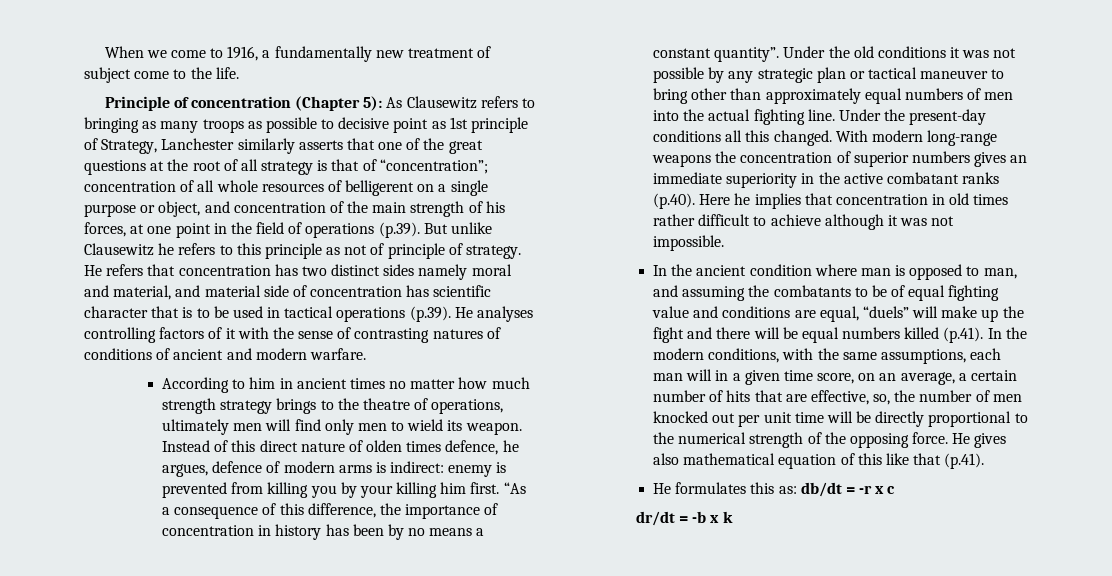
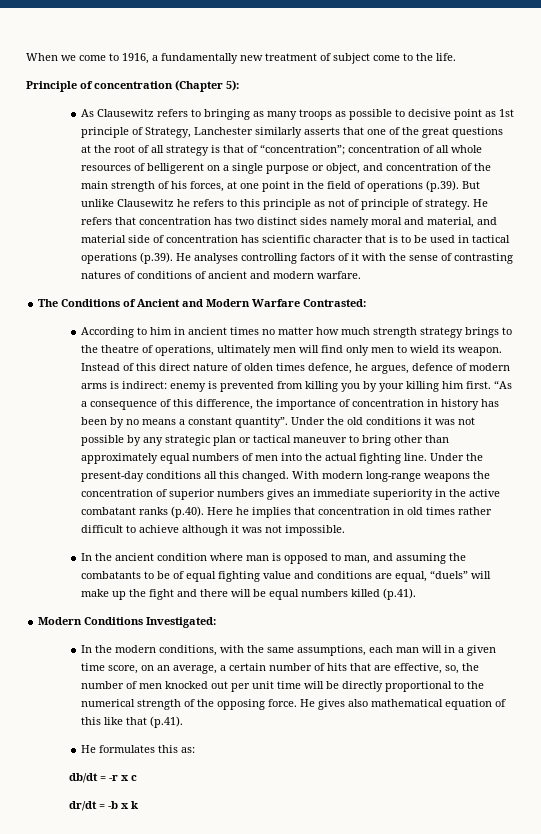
- Principle of concentration (Chapter 5): As Clausewitz refers to bringing as many troops as possible to decisive point as 1st principle of Strategy, Lanchester similarly asserts that one of the great questions at the root of all strategy is that of “concentration”;
+ Principle of concentration (Chapter 5):
+ As Clausewitz refers to bringing as many troops as possible to decisive point as 1st principle of Strategy, Lanchester similarly asserts that one of the great questions at the root of all strategy is that of “concentration”;
+ The Conditions of Ancient and Modern Warfare Contrasted:
- In the ancient condition where man is opposed to man, and assuming the combatants to be of equal fighting value and conditions are equal, “duels” will make up the fight and there will be equal numbers killed (p.41). In the modern conditions, with the same assumptions, each man will in a given time score, on an average, a certain number of hits that are effective, so, the number of men knocked out per unit time will be directly proportional to the numerical strength of the opposing force.
+ In the ancient condition where man is opposed to man, and assuming the combatants to be of equal fighting value and conditions are equal, “duels” will make up the fight and there will be equal numbers killed (p.41).
+ Modern Conditions Investigated:
+ In the modern conditions, with the same assumptions, each man will in a given time score, on an average, a certain number of hits that are effective, so, the number of men knocked out per unit time will be directly proportional to the numerical strength of the opposing force.
- He formulates this as: db/dt = -r x c
+ He formulates this as:
+ db/dt = -r x c

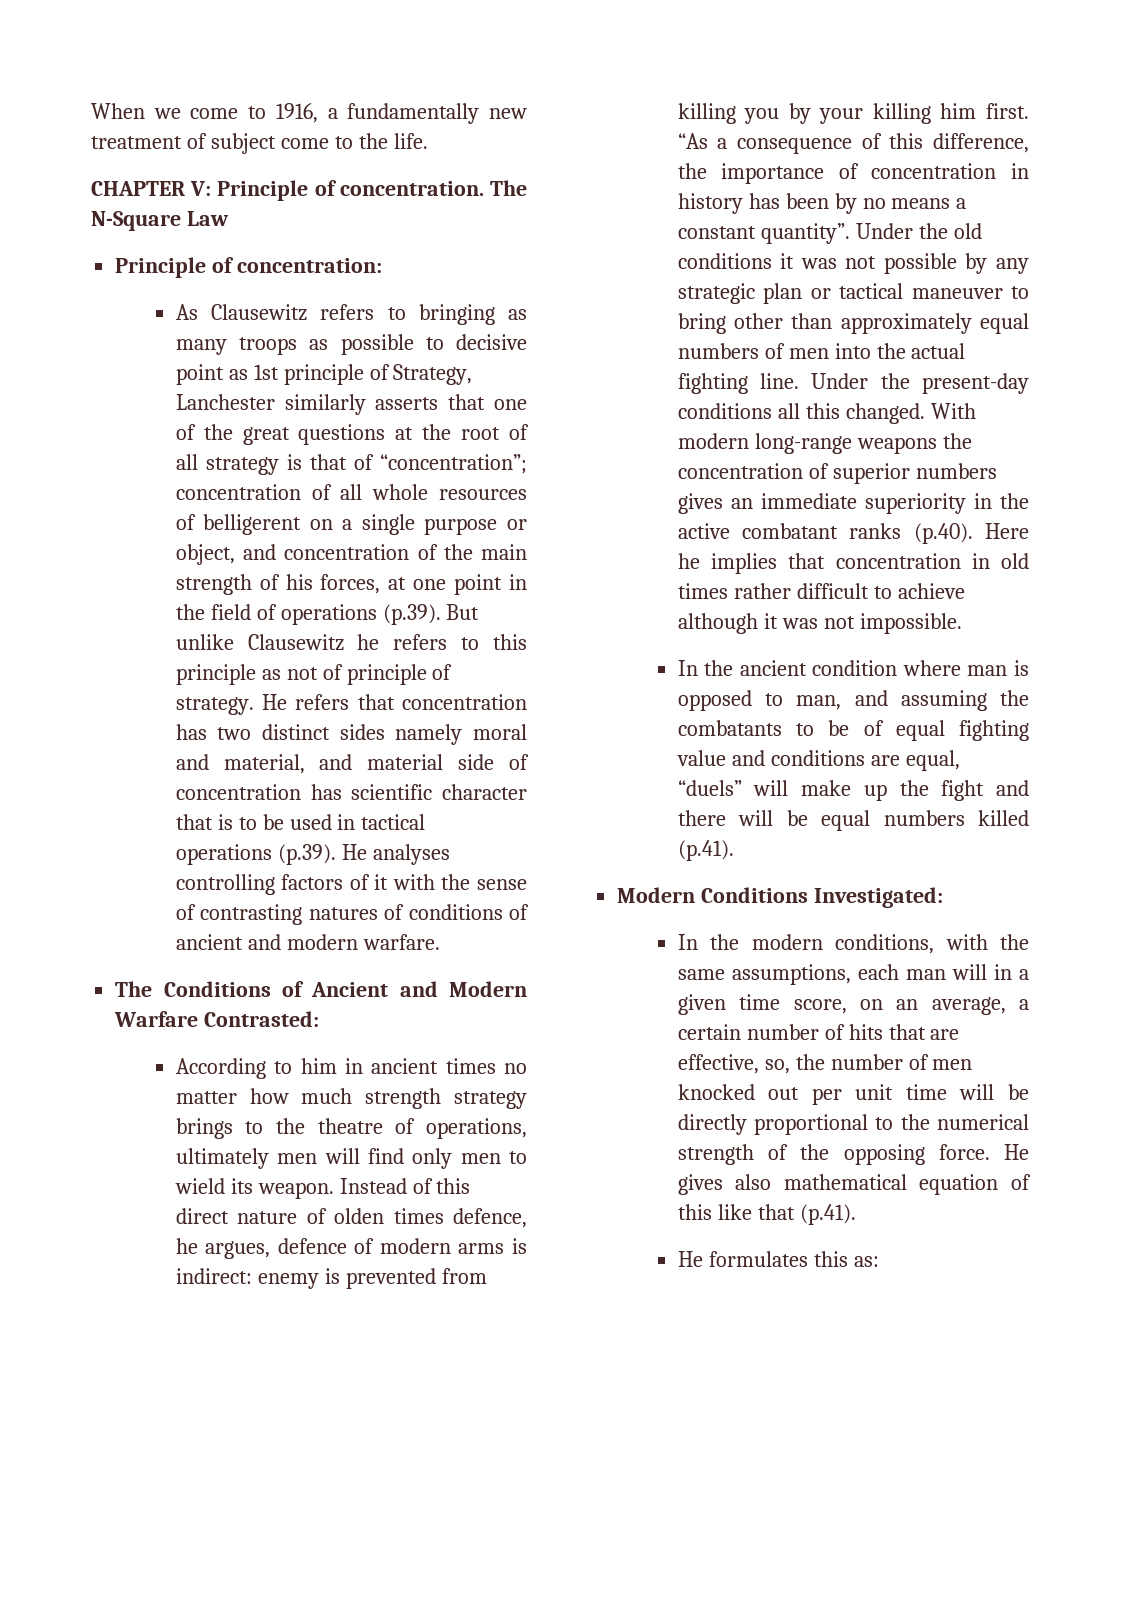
- Principle of concentration (Chapter 5):
+ CHAPTER V: Principle of concentration. The N-Square Law
+ Principle of concentration:
- db/dt = -r x c
- dr/dt = -b x k

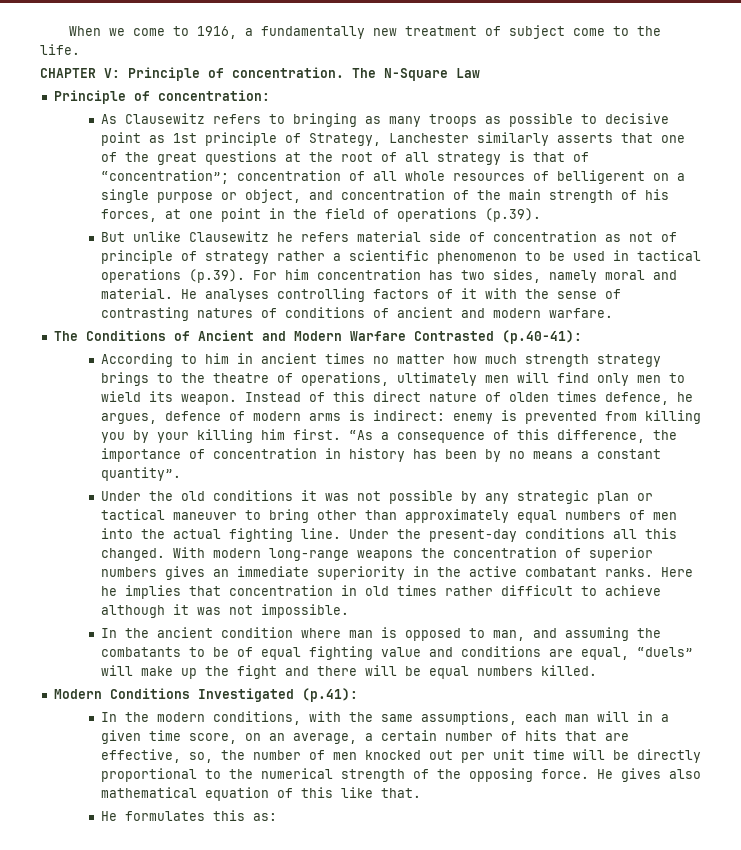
- concentration of all whole resources of belligerent on a single purpose or object, and concentration of the main strength of his forces, at one point in the field of operations (p.39). But unlike Clausewitz he refers to this principle as not of principle of strategy. He refers that concentration has two distinct sides namely moral and material, and material side of concentration has scientific character that is to be used in tactical operations (p.39). He analyses controlling factors of it with the sense of contrasting natures of conditions of ancient and modern warfare.
+ concentration of all whole resources of belligerent on a single purpose or object, and concentration of the main strength of his forces, at one point in the field of operations (p.39).
+ But unlike Clausewitz he refers material side of concentration as not of principle of strategy rather a scientific phenomenon to be used in tactical operations (p.39). For him concentration has two sides, namely moral and material. He analyses controlling factors of it with the sense of contrasting natures of conditions of ancient and modern warfare.
- The Conditions of Ancient and Modern Warfare Contrasted:
+ The Conditions of Ancient and Modern Warfare Contrasted (p.40-41):
- “As a consequence of this difference, the importance of concentration in history has been by no means a constant quantity”. Under the old conditions it was not possible by any strategic plan or tactical maneuver to bring other than approximately equal numbers of men into the actual fighting line.
+ “As a consequence of this difference, the importance of concentration in history has been by no means a constant quantity”.
+ Under the old conditions it was not possible by any strategic plan or tactical maneuver to bring other than approximately equal numbers of men into the actual fighting line.
- With modern long-range weapons the concentration of superior numbers gives an immediate superiority in the active combatant ranks (p.40). Here he implies that concentration in old times rather difficult to achieve although it was not impossible.
+ With modern long-range weapons the concentration of superior numbers gives an immediate superiority in the active combatant ranks. Here he implies that concentration in old times rather difficult to achieve although it was not impossible.
- In the ancient condition where man is opposed to man, and assuming the combatants to be of equal fighting value and conditions are equal, “duels” will make up the fight and there will be equal numbers killed (p.41).
+ In the ancient condition where man is opposed to man, and assuming the combatants to be of equal fighting value and conditions are equal, “duels” will make up the fight and there will be equal numbers killed.
- Modern Conditions Investigated:
+ Modern Conditions Investigated (p.41):
- He gives also mathematical equation of this like that (p.41).
+ He gives also mathematical equation of this like that.

